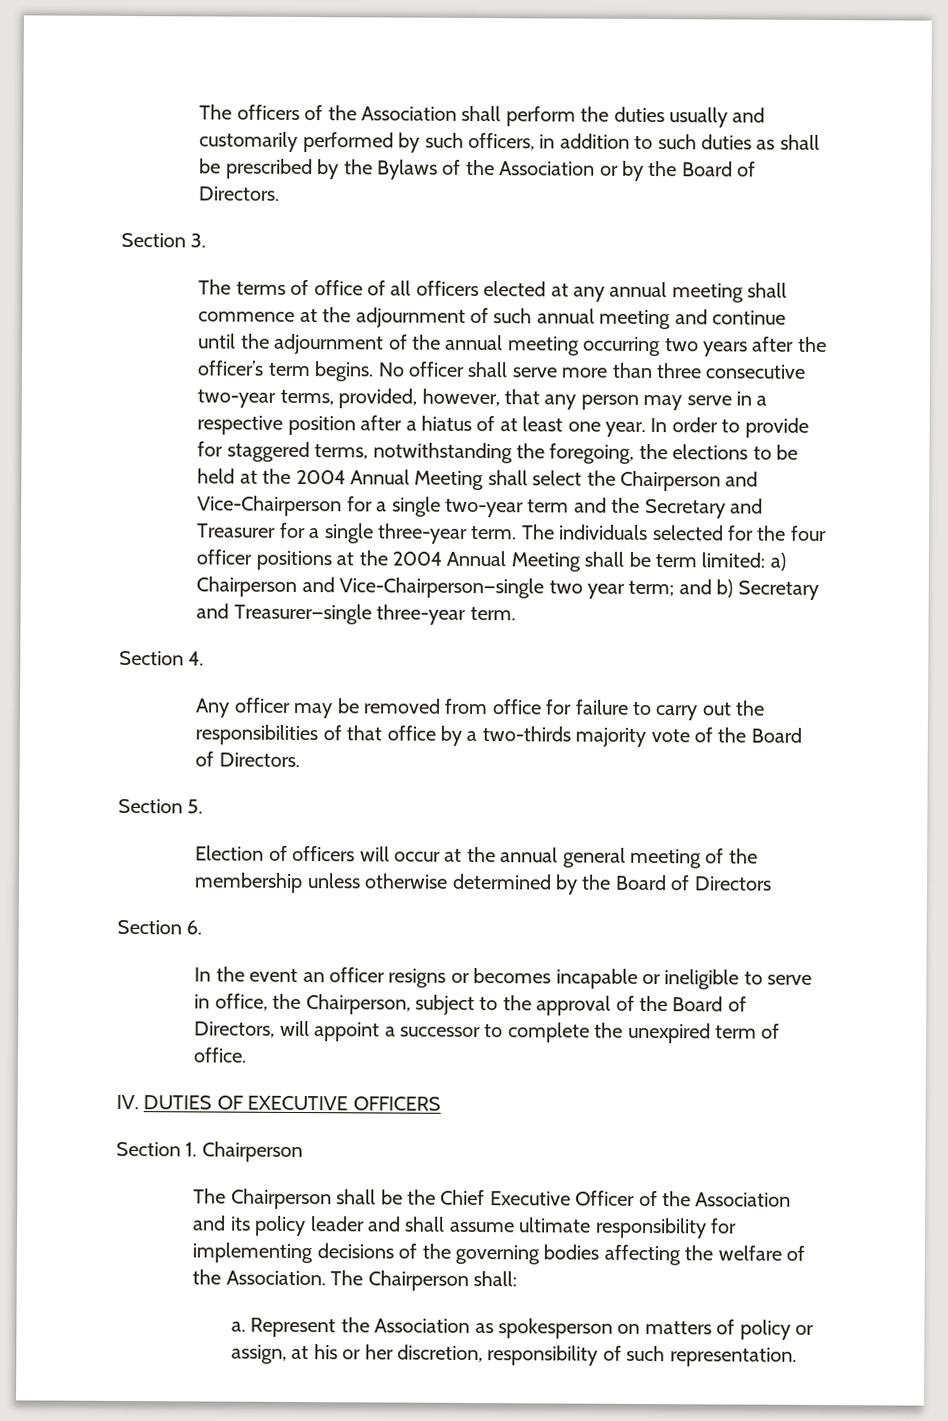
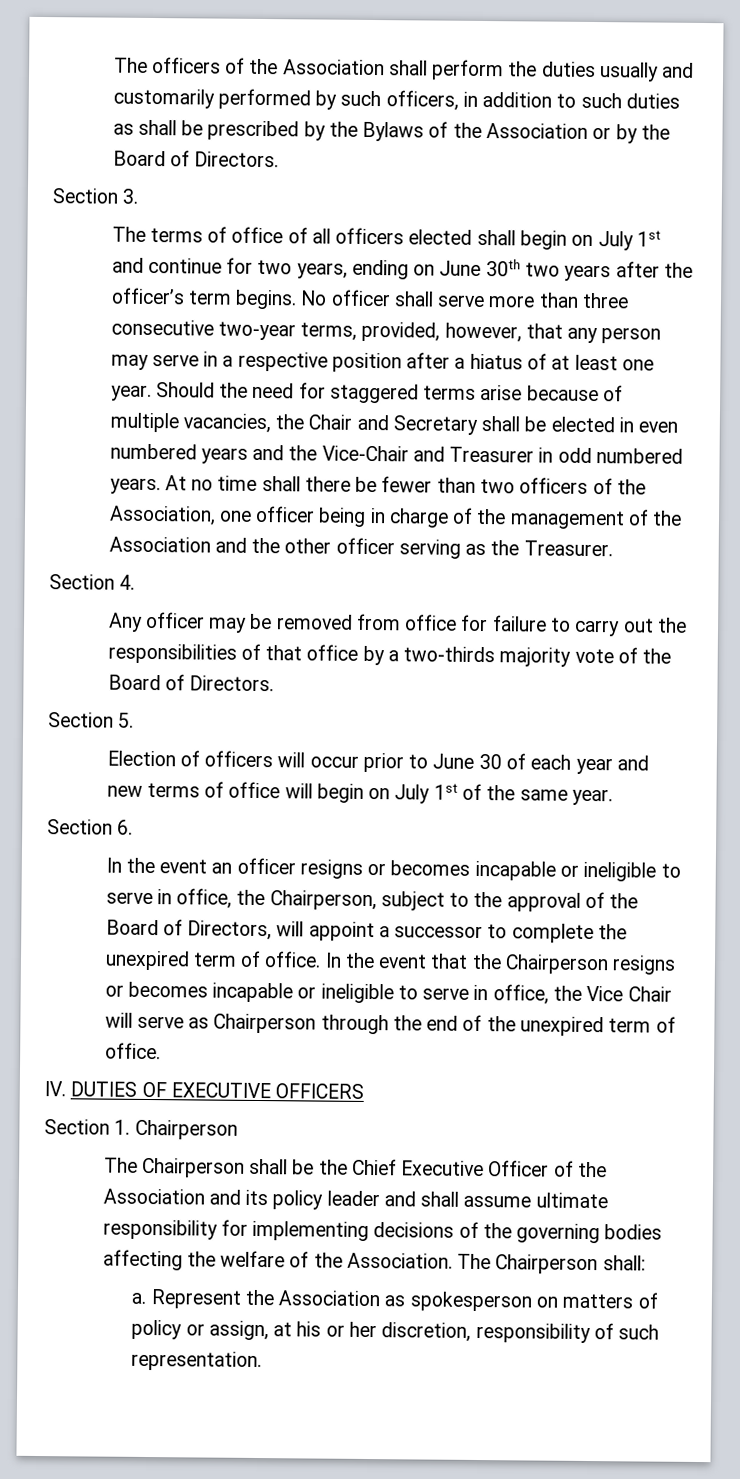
- The terms of office of all officers elected at any annual meeting shall commence at the adjournment of such annual meeting and continue until the adjournment of the annual meeting occurring two years after the officer’s term begins.
+ The terms of office of all officers elected shall begin on July 1st and continue for two years, ending on June 30th two years after the officer’s term begins.
- In order to provide for staggered terms, notwithstanding the foregoing, the elections to be held at the 2004 Annual Meeting shall select the Chairperson and Vice-Chairperson for a single two-year term and the Secretary and Treasurer for a single three-year term. The individuals selected for the four officer positions at the 2004 Annual Meeting shall be term limited: a) Chairperson and Vice-Chairperson—single two year term; and b) Secretary and Treasurer—single three-year term.
+ Should the need for staggered terms arise because of multiple vacancies, the Chair and Secretary shall be elected in even numbered years and the Vice-Chair and Treasurer in odd numbered years. At no time shall there be fewer than two officers of the Association, one officer being in charge of the management of the Association and the other officer serving as the Treasurer.
- Election of officers will occur at the annual general meeting of the membership unless otherwise determined by the Board of Directors
+ Election of officers will occur prior to June 30 of each year and new terms of office will begin on July 1st of the same year.
+ In the event that the Chairperson resigns or becomes incapable or ineligible to serve in office, the Vice Chair will serve as Chairperson through the end of the unexpired term of office.

